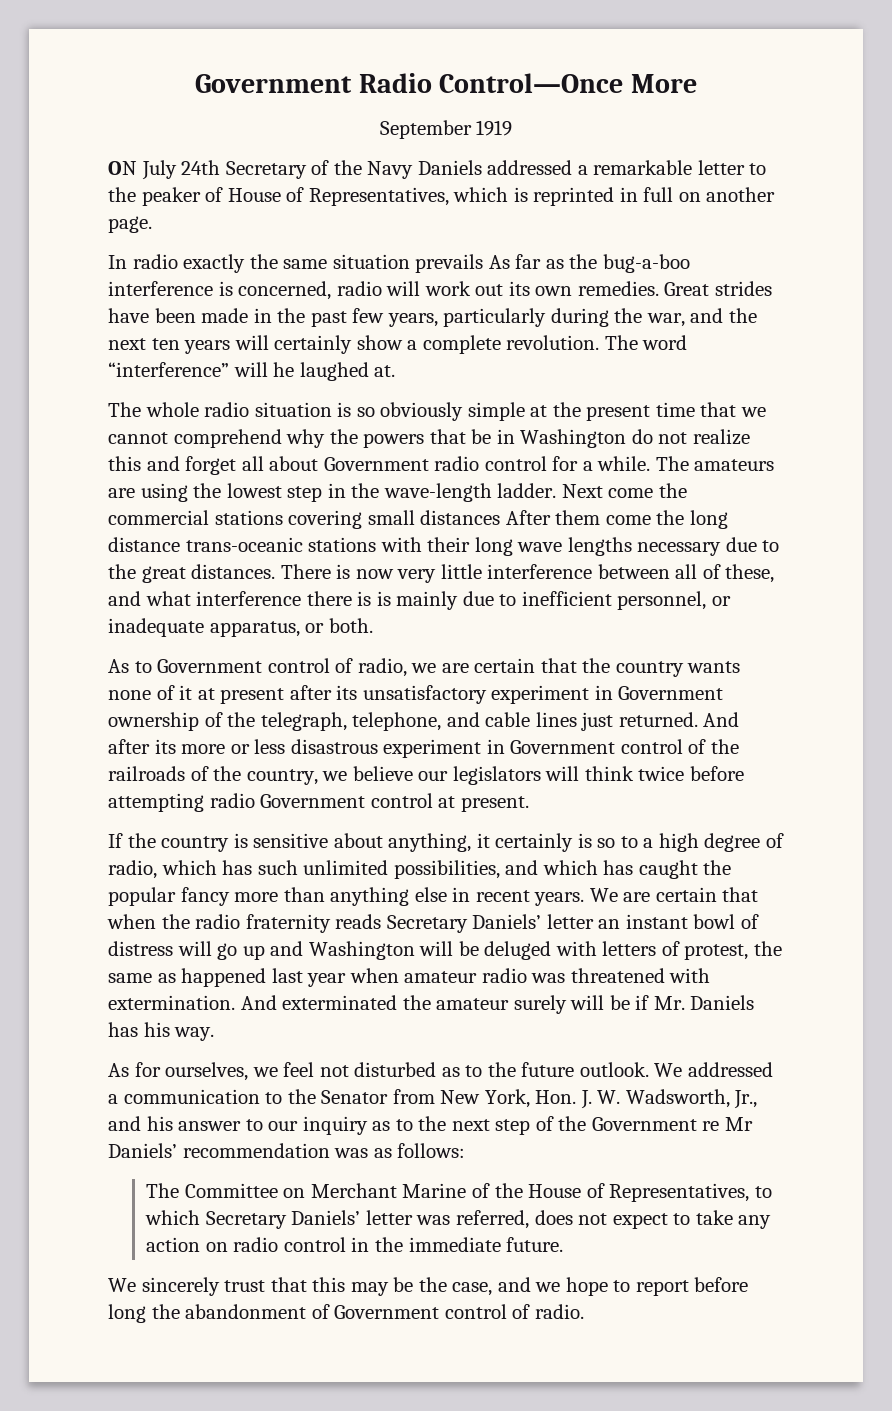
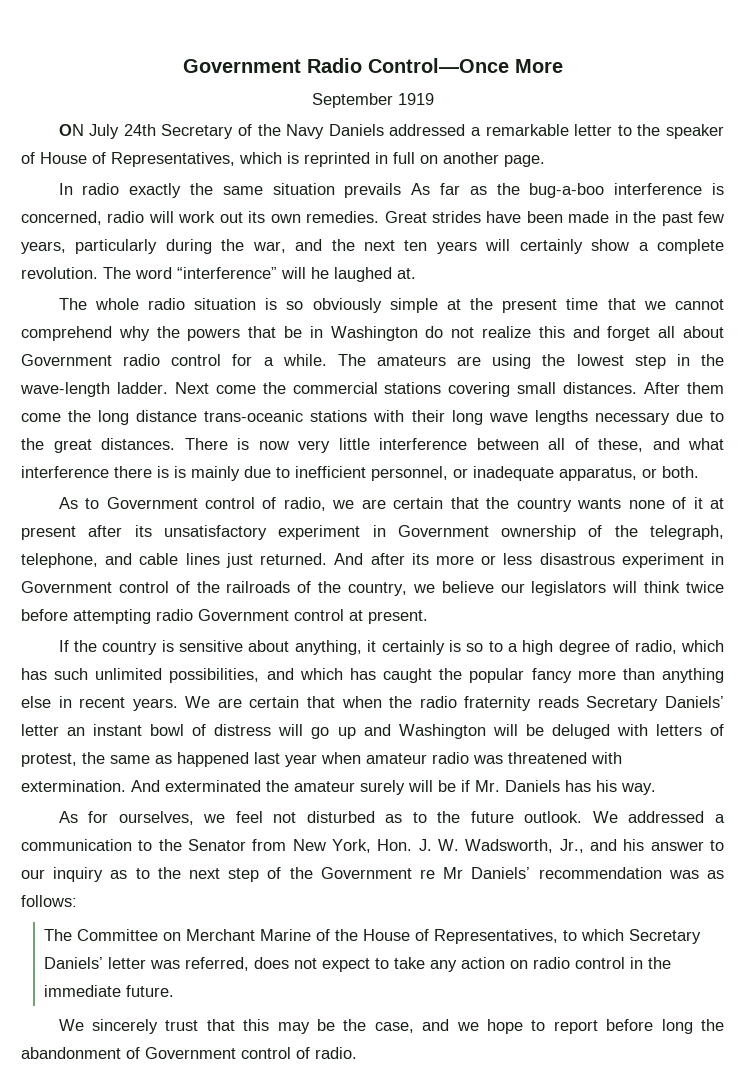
- ON July 24th Secretary of the Navy Daniels addressed a remarkable letter to the peaker of House of Representatives, which is reprinted in full on another page.
+ ON July 24th Secretary of the Navy Daniels addressed a remarkable letter to the speaker of House of Representatives, which is reprinted in full on another page.
- Next come the commercial stations covering small distances After them come the long distance trans-oceanic stations with their long wave lengths necessary due to the great distances.
+ Next come the commercial stations covering small distances. After them come the long distance trans-oceanic stations with their long wave lengths necessary due to the great distances.

